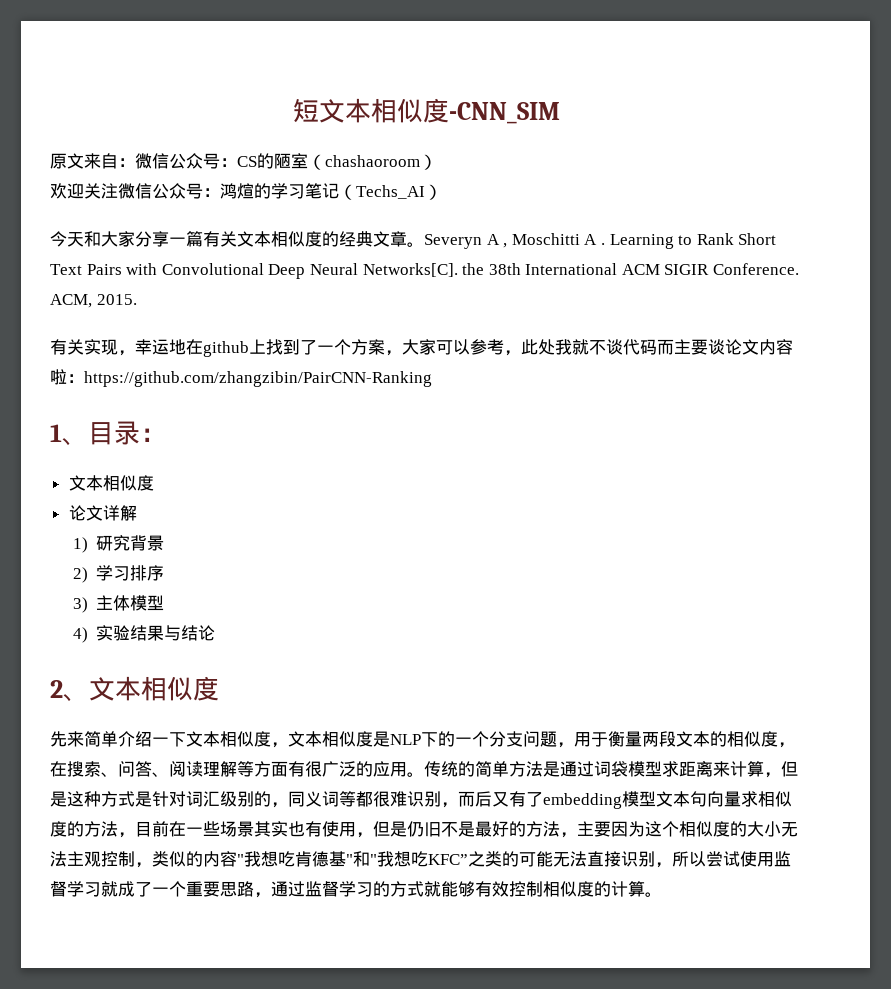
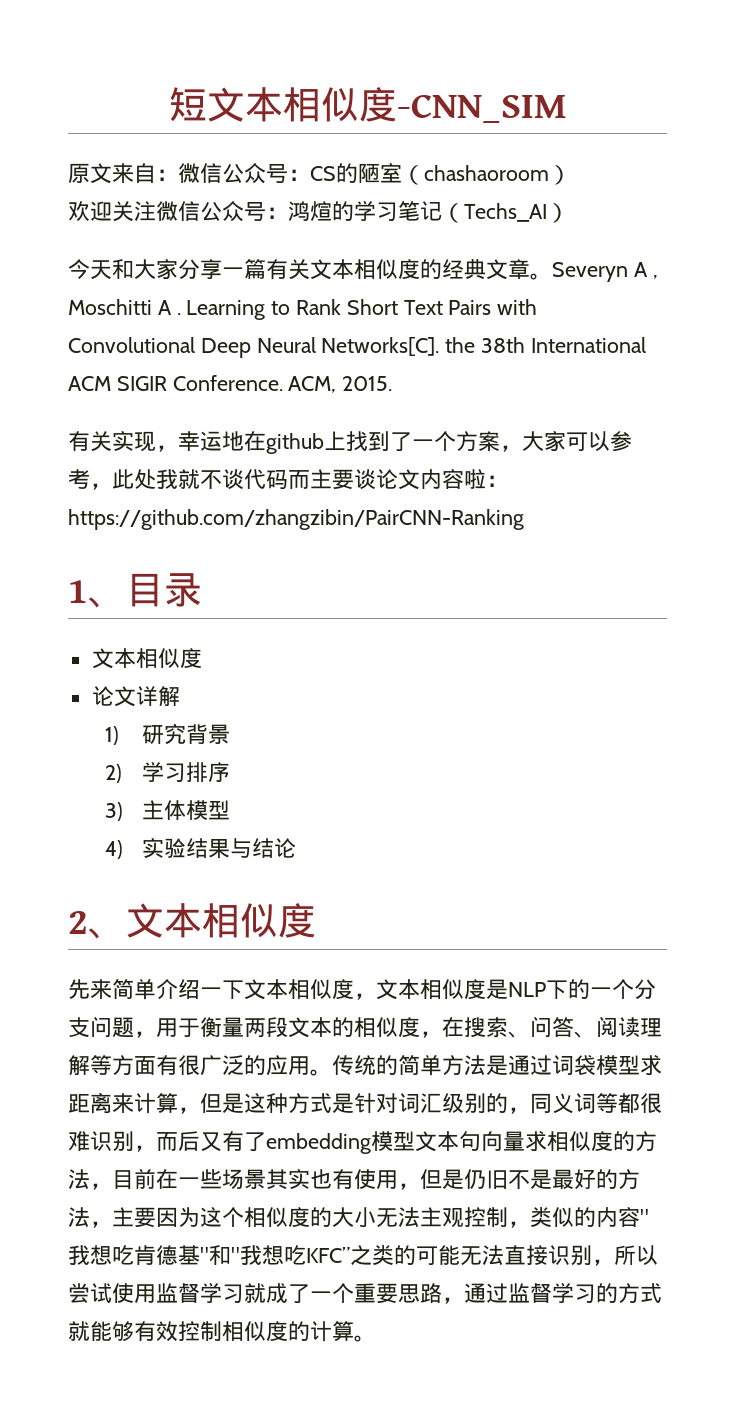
- 1、目录：
+ 1、目录

